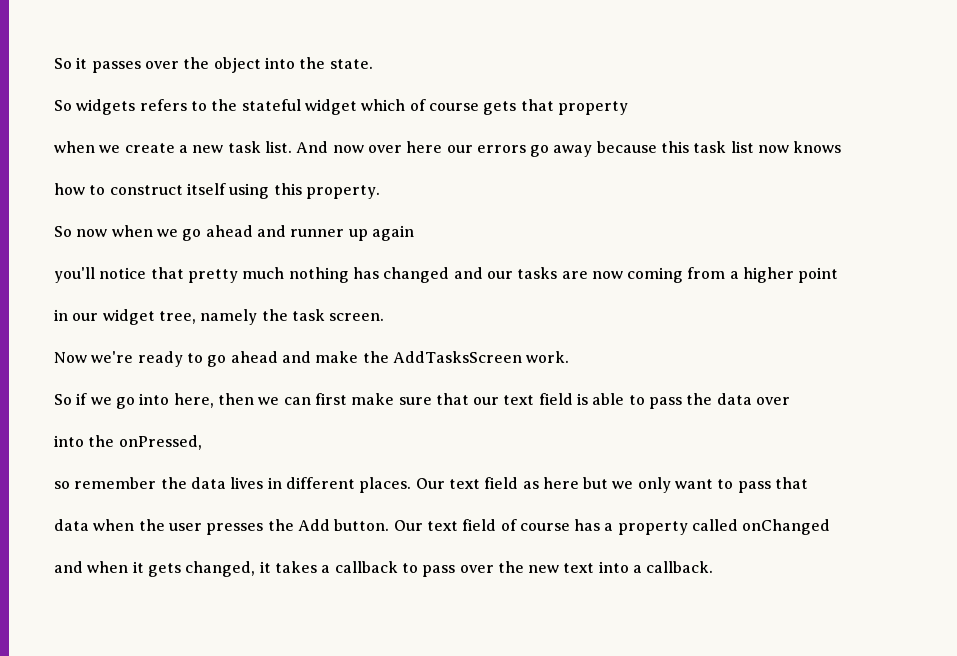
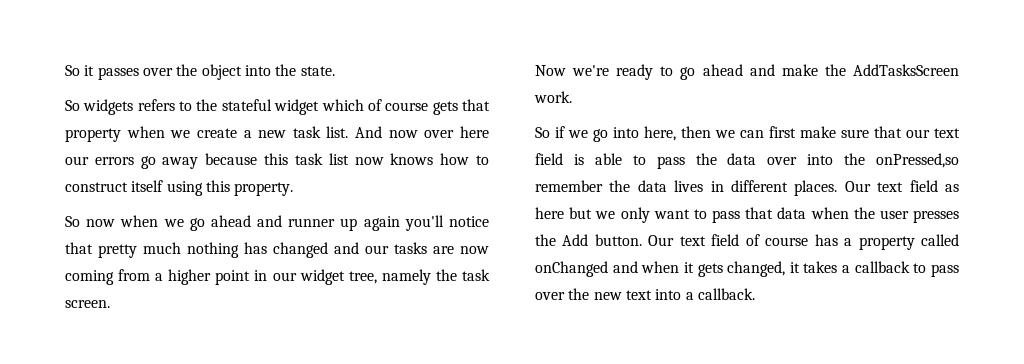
- So widgets refers to the stateful widget which of course gets that property
- when we create a new task list.
+ So widgets refers to the stateful widget which of course gets that property when we create a new task list.
- And now over here our errors go away because this task list now knows
- how to construct itself using this property.
+ And now over here our errors go away because this task list now knows how to construct itself using this property.
- So now when we go ahead and runner up again
- you'll notice that pretty much nothing has changed and our tasks are now coming from a higher point
- in our widget tree, namely the task screen.
+ So now when we go ahead and runner up again you'll notice that pretty much nothing has changed and our tasks are now coming from a higher point in our widget tree, namely the task screen.
- So if we go into here, then we can first make sure that our text field is able to pass the data over
- into the onPressed,
- so remember the data lives in different places.
+ So if we go into here, then we can first make sure that our text field is able to pass the data over into the onPressed,so remember the data lives in different places.
- Our text field as here but we only want to pass that
- data when the user presses the Add button.
+ Our text field as here but we only want to pass that data when the user presses the Add button.
- Our text field of course has a property called onChanged
- and when it gets changed, it takes a callback to pass over the new text into a callback.
+ Our text field of course has a property called onChanged and when it gets changed, it takes a callback to pass over the new text into a callback.

